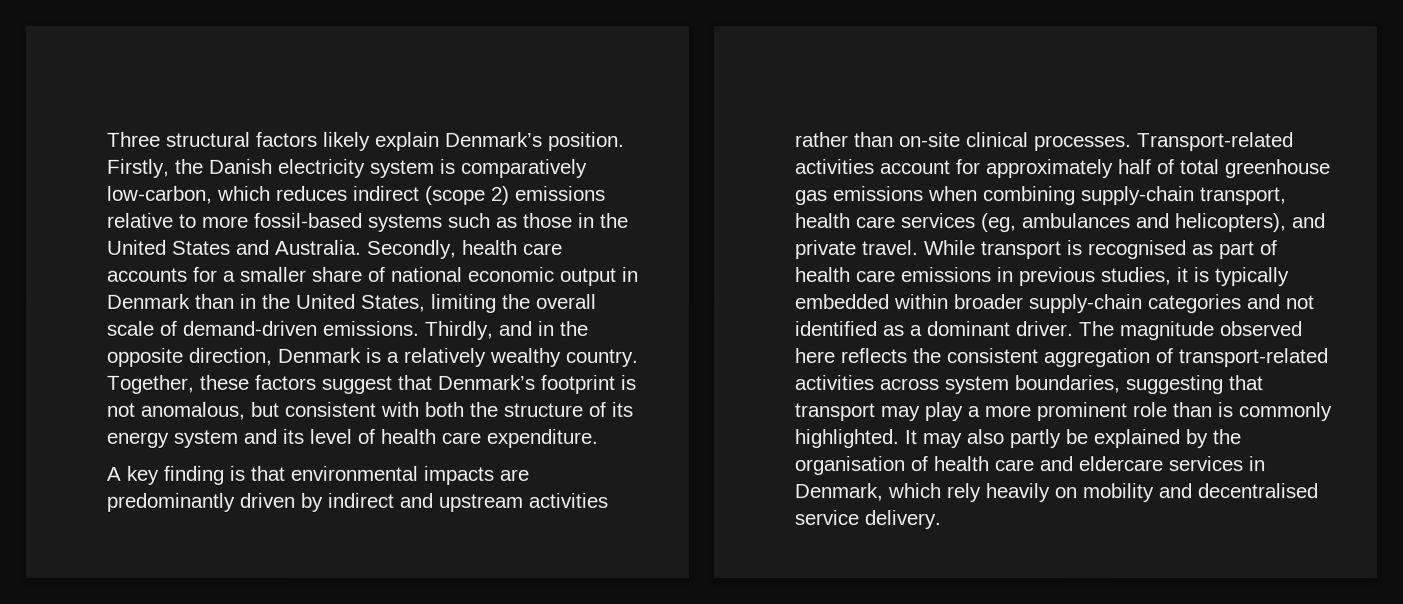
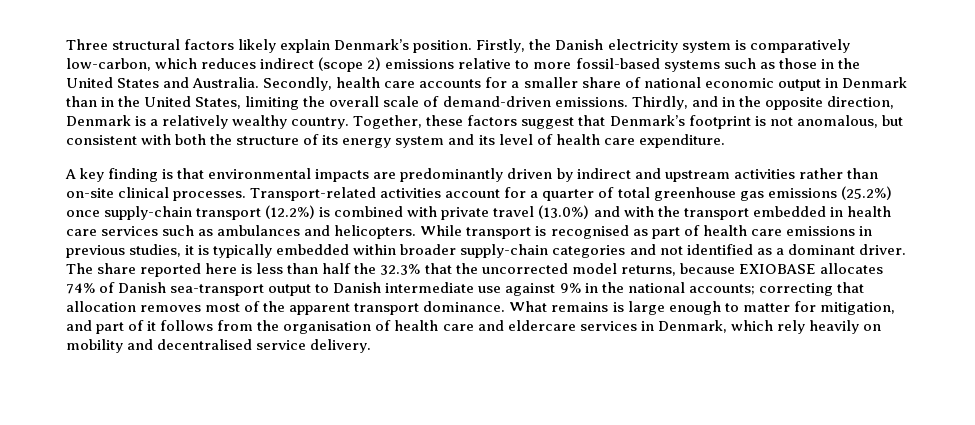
- Transport-related activities account for approximately half of total greenhouse gas emissions when combining supply-chain transport, health care services (eg, ambulances and helicopters), and private travel.
+ Transport-related activities account for a quarter of total greenhouse gas emissions (25.2%) once supply-chain transport (12.2%) is combined with private travel (13.0%) and with the transport embedded in health care services such as ambulances and helicopters.
- The magnitude observed here reflects the consistent aggregation of transport-related activities across system boundaries, suggesting that transport may play a more prominent role than is commonly highlighted. It may also partly be explained by the organisation of health care and eldercare services in Denmark, which rely heavily on mobility and decentralised service delivery.
+ The share reported here is less than half the 32.3% that the uncorrected model returns, because EXIOBASE allocates 74% of Danish sea-transport output to Danish intermediate use against 9% in the national accounts; correcting that allocation removes most of the apparent transport dominance. What remains is large enough to matter for mitigation, and part of it follows from the organisation of health care and eldercare services in Denmark, which rely heavily on mobility and decentralised service delivery.

